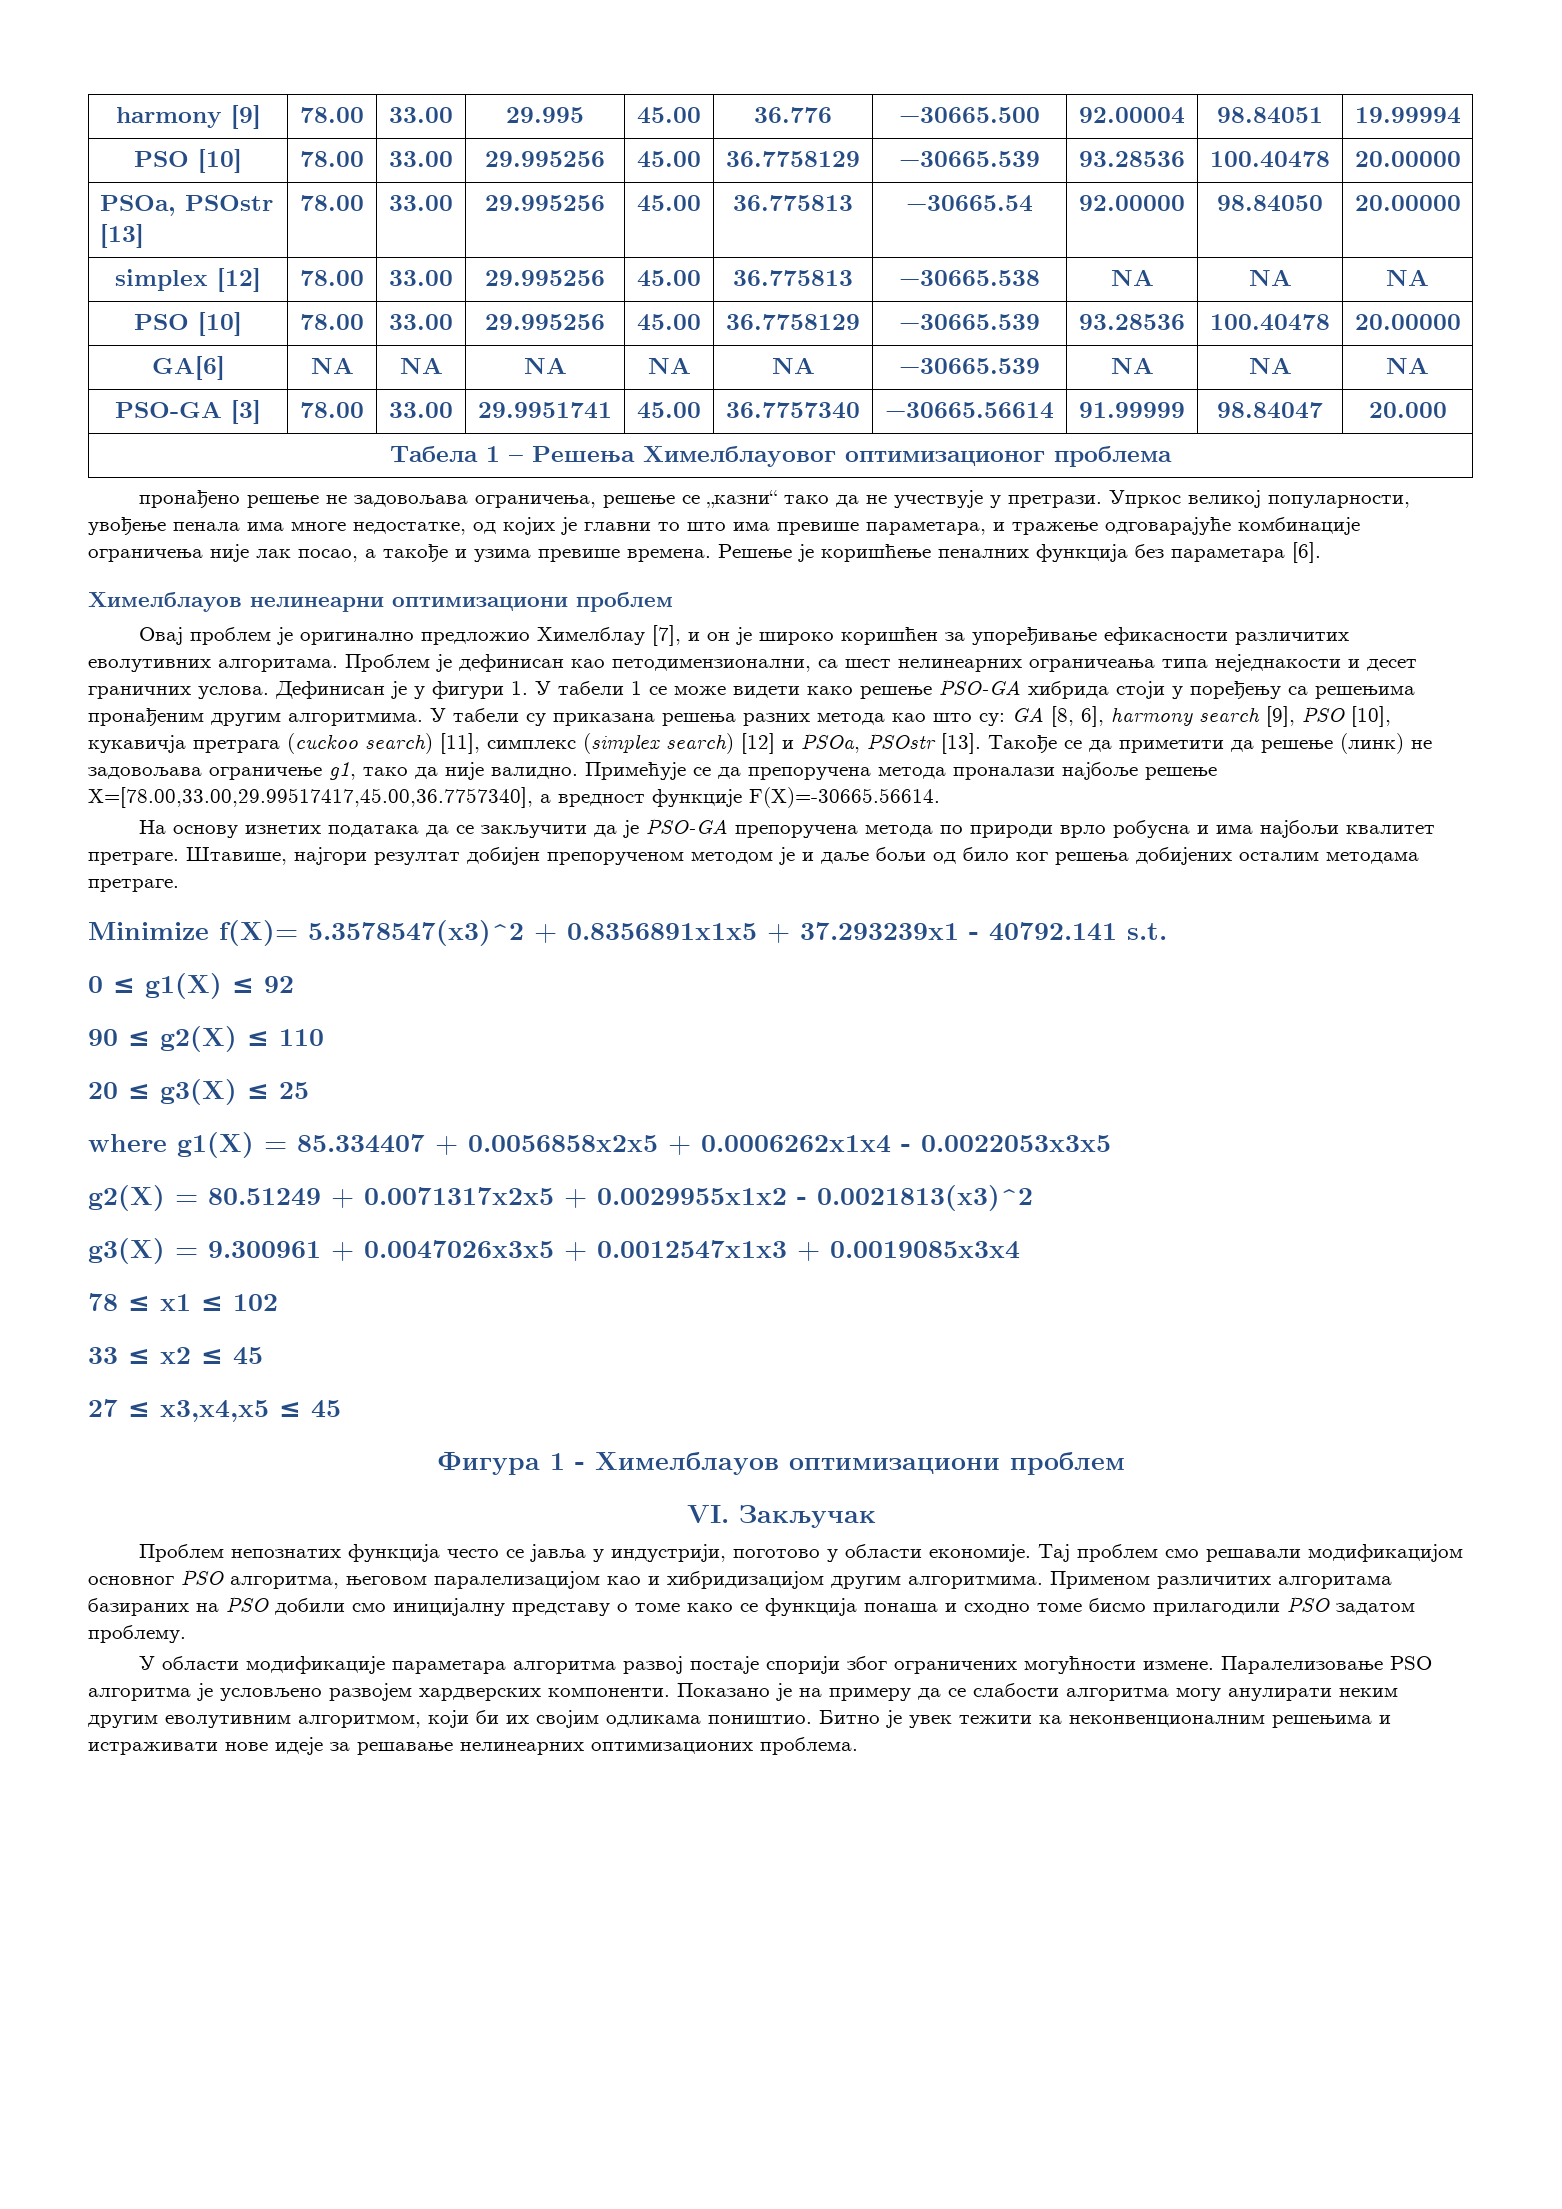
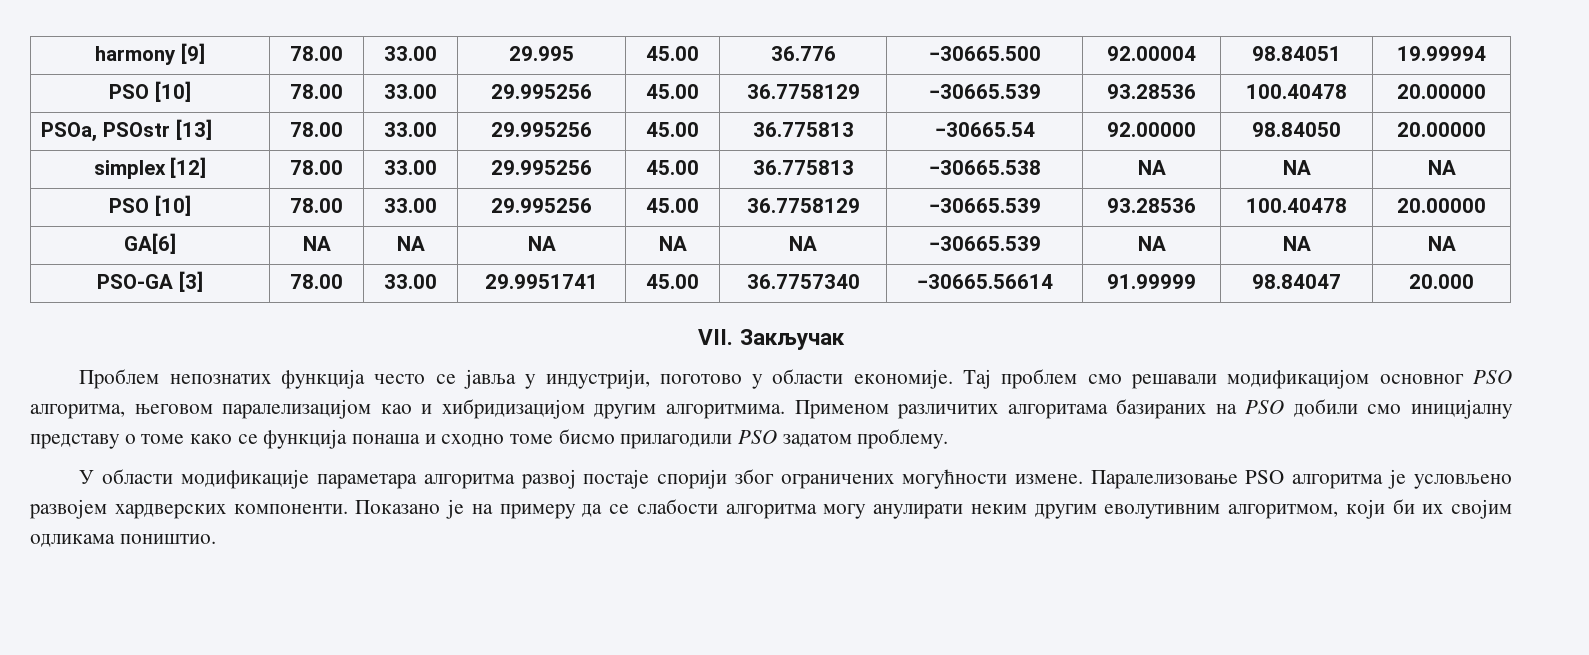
- Табела 1 – Решења Химелблауовог оптимизационог проблема
- пронађено решење не задовољава ограничења, решење се „казни“ тако да не учествује у претрази. Упркос великој популарности, увођење пенала има многе недостатке, од којих је главни то што има превише параметара, и тражење одговарајуће комбинације ограничења није лак посао, а такође и узима превише времена. Решење је коришћење пеналних функција без параметара [6].
- Химелблауов нелинеарни оптимизациони проблем
- Овај проблем је оригинално предложио Химелблау [7], и он је широко коришћен за упоређивање ефикасности различитих еволутивних алгоритама. Проблем је дефинисан као петодимензионални, са шест нелинеарних ограничеања типа неједнакости и десет граничних услова. Дефинисан је у фигури 1. У табели 1 се може видети како решење PSO-GA хибрида стоји у поређењу са решењима пронађеним другим алгоритмима. У табели су приказана решења разних метода као што су: GA [8, 6], harmony search [9], PSO [10], кукавичја претрага (cuckoo search) [11], симплекс (simplex search) [12] и PSOa, PSOstr [13]. Такође се да приметити да решење (линк) не задовољава ограничење g1, тако да није валидно. Примећује се да препоручена метода проналази најбоље решење X=[78.00,33.00,29.99517417,45.00,36.7757340], а вредност функције F(X)=-30665.56614.
- На основу изнетих података да се закључити да је PSO-GA препоручена метода по природи врло робусна и има најбољи квалитет претраге. Штавише, најгори резултат добијен препорученом методом је и даље бољи од било ког решења добијених осталим методама претраге.
- Minimize f(X)= 5.3578547(x3)^2 + 0.8356891x1x5 + 37.293239x1 - 40792.141 s.t.
- 0 ≤ g1(X) ≤ 92
- 90 ≤ g2(X) ≤ 110
- 20 ≤ g3(X) ≤ 25
- where g1(X) = 85.334407 + 0.0056858x2x5 + 0.0006262x1x4 - 0.0022053x3x5
- g2(X) = 80.51249 + 0.0071317x2x5 + 0.0029955x1x2 - 0.0021813(x3)^2
- g3(X) = 9.300961 + 0.0047026x3x5 + 0.0012547x1x3 + 0.0019085x3x4
- 78 ≤ x1 ≤ 102
- 33 ≤ x2 ≤ 45
- 27 ≤ x3,x4,x5 ≤ 45
- Фигура 1 - Химелблауов оптимизациони проблем
- VI. Закључак
+ VII. Закључак
- Битно је увек тежити ка неконвенционалним решењима и истраживати нове идеје за решавање нелинеарних оптимизационих проблема.

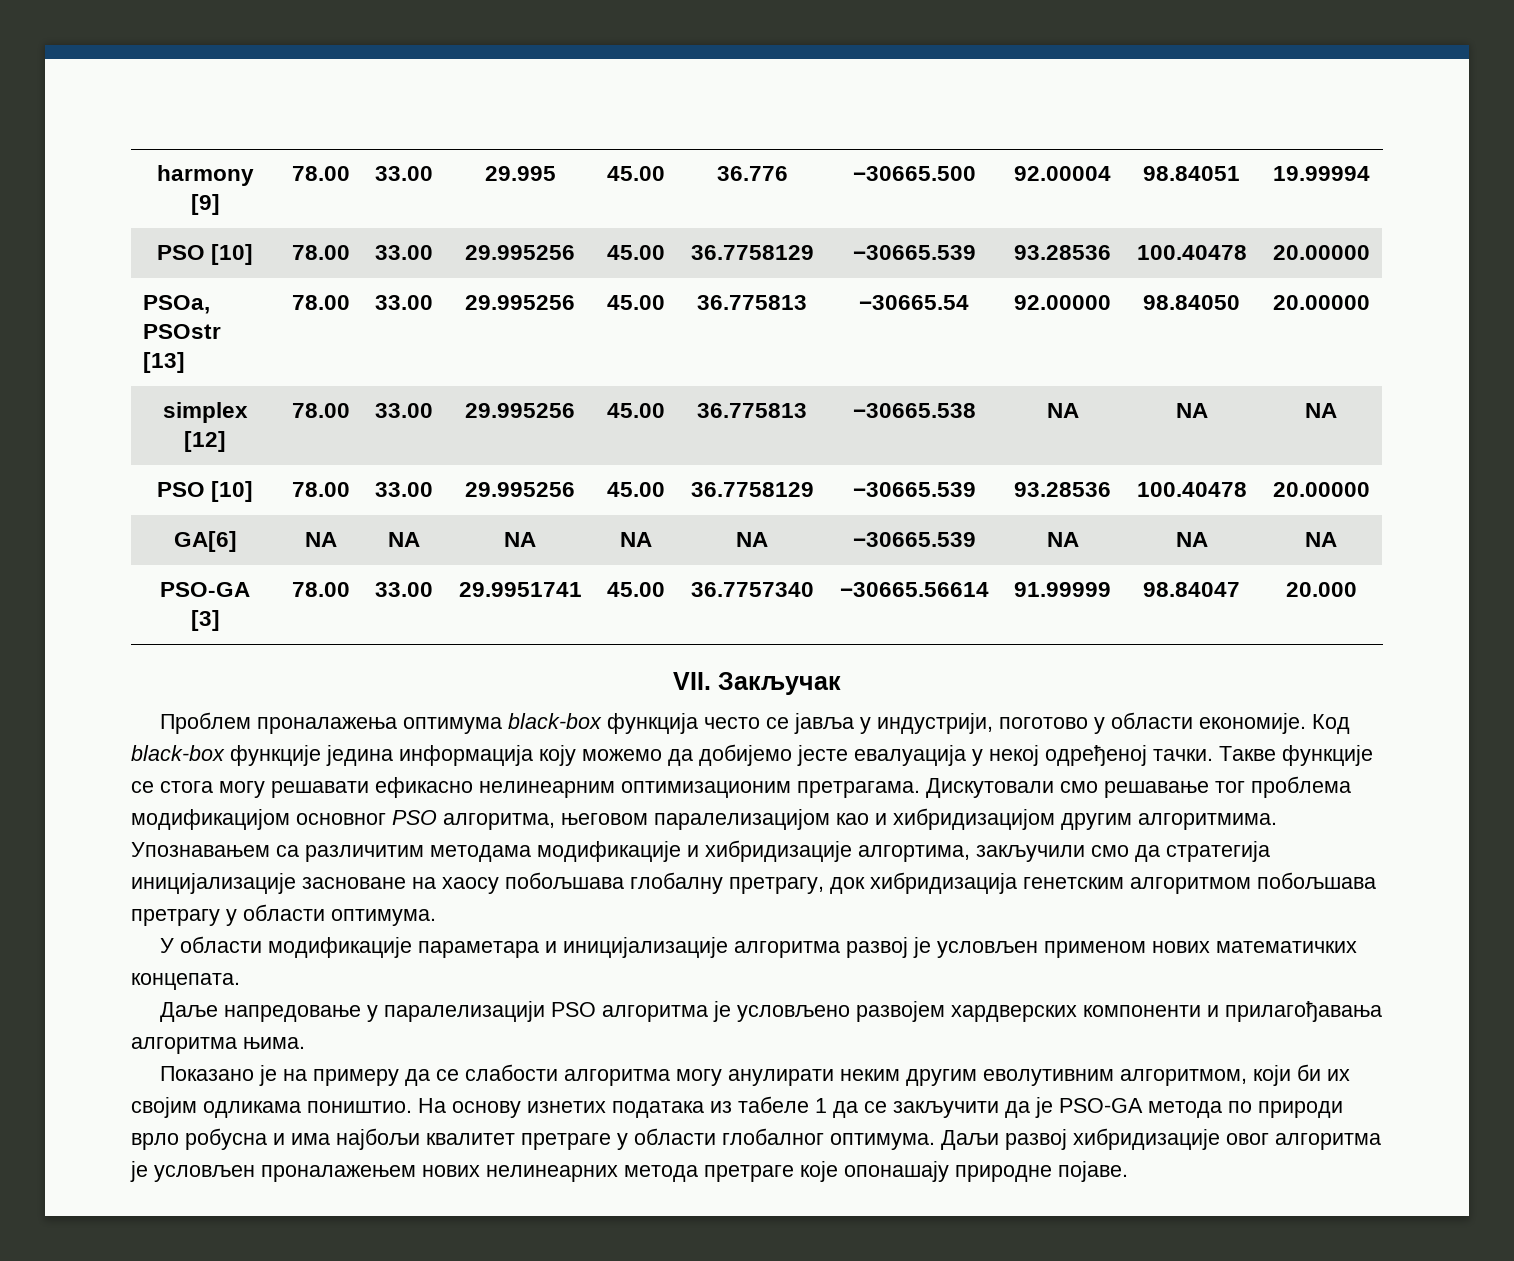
- Проблем непознатих функција често се јавља у индустрији, поготово у области економије.
+ Проблем проналажења оптимума black-box функција често се јавља у индустрији, поготово у области економије.
- Тај проблем смо решавали модификацијом основног PSO алгоритма, његовом паралелизацијом као и хибридизацијом другим алгоритмима.
+ Код black-box функције једина информација коју можемо да добијемо јесте евалуација у некој одређеној тачки. Такве функције се стога могу решавати ефикасно нелинеарним оптимизационим претрагама. Дискутовали смо решавање тог проблема модификацијом основног PSO алгоритма, његовом паралелизацијом као и хибридизацијом другим алгоритмима.
- Применом различитих алгоритама базираних на PSO добили смо иницијалну представу о томе како се функција понаша и сходно томе бисмо прилагодили PSO задатом проблему.
- У области модификације параметара алгоритма развој постаје спорији због ограничених могућности измене. Паралелизовање PSO алгоритма је условљено развојем хардверских компоненти. Показано је на примеру да се слабости алгоритма могу анулирати неким другим еволутивним алгоритмом, који би их својим одликама поништио.
+ Упознавањем са различитим методама модификације и хибридизације алгортима, закључили смо да стратегија иницијализације засноване на хаосу побољшава глобалну претрагу, док хибридизација генетским алгоритмом побољшава претрагу у области оптимума.
+ У области модификације параметара и иницијализације алгоритма развој је условљен применом нових математичких концепата.
+ Даље напредовање у паралелизацији PSO алгоритма је условљено развојем хардверских компоненти и прилагођавања алгоритма њима.
+ Показано је на примеру да се слабости алгоритма могу анулирати неким другим еволутивним алгоритмом, који би их својим одликама поништио.
+ На основу изнетих података из табеле 1 да се закључити да је PSO-GA метода по природи врло робусна и има најбољи квалитет претраге у области глобалног оптимума. Даљи развој хибридизације овог алгоритма је условљен проналажењем нових нелинеарних метода претраге које опонашају природне појаве.

